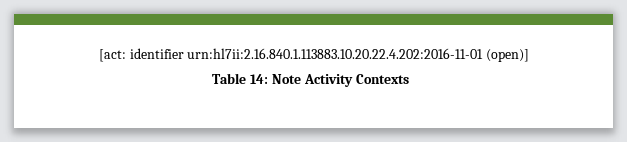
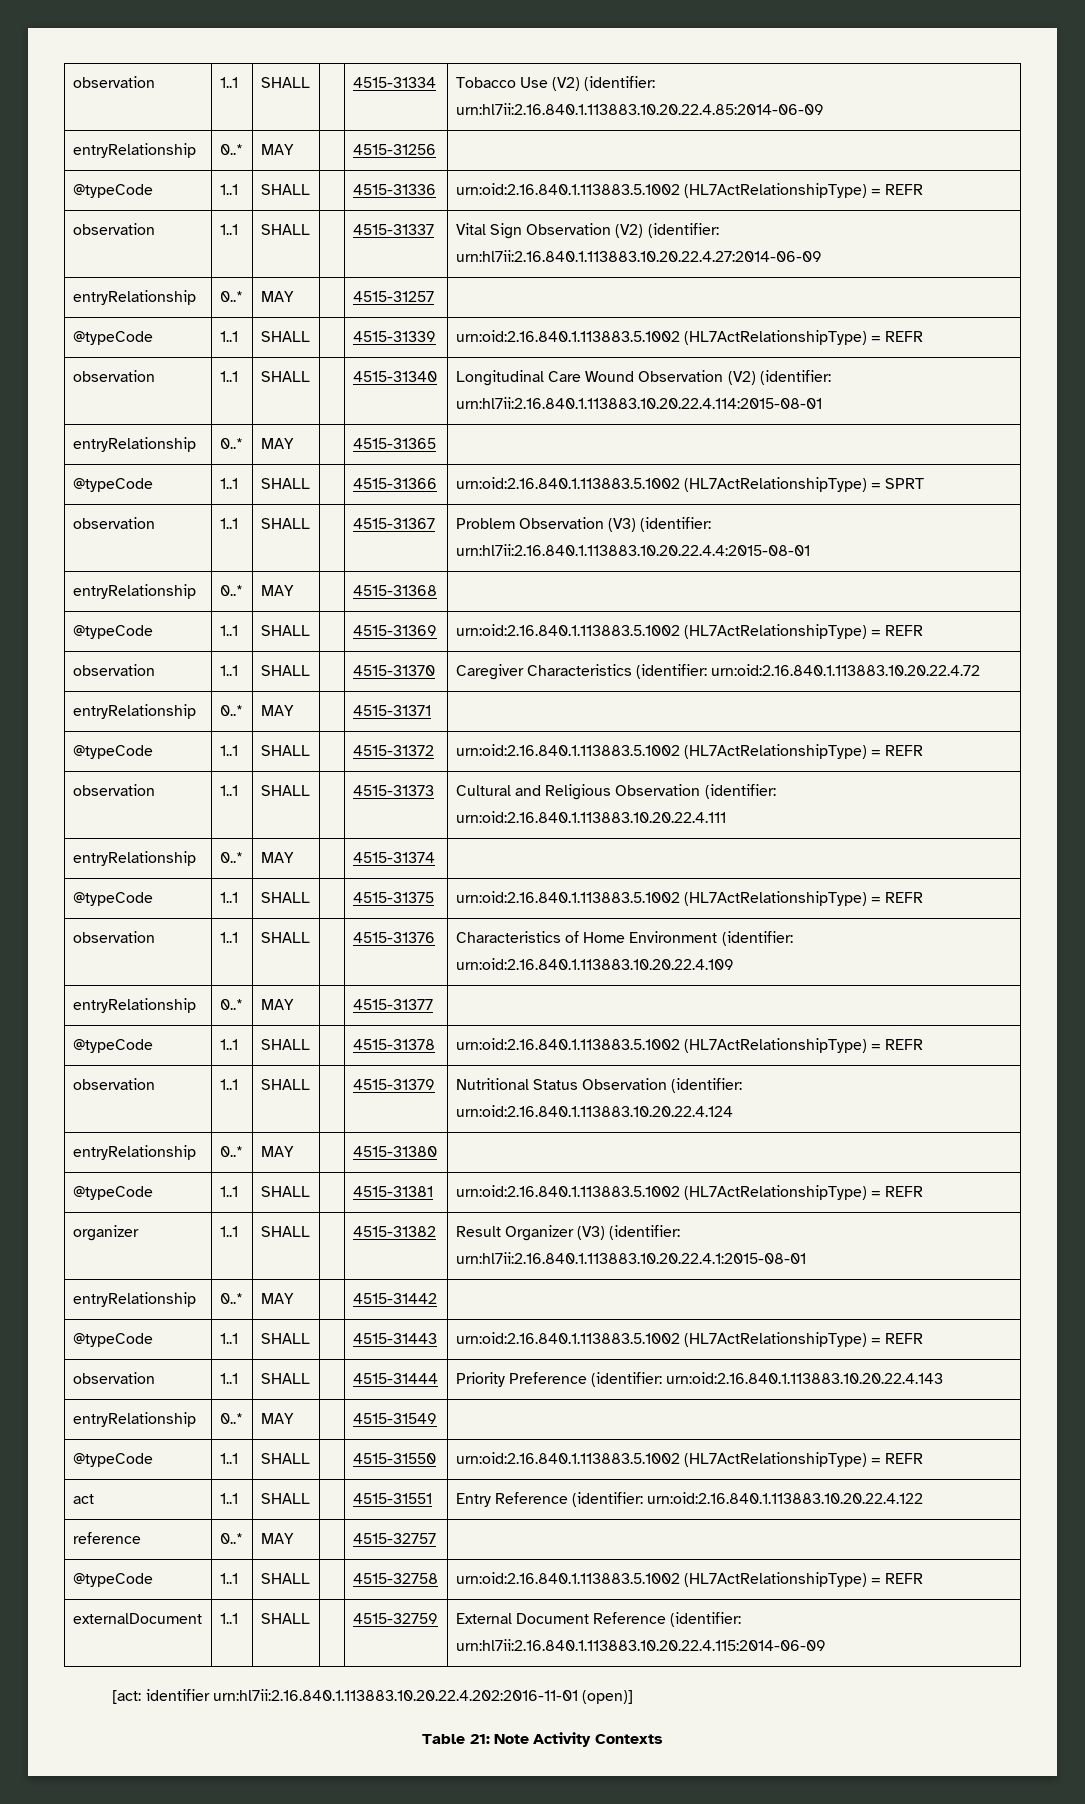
+ observation | 1..1 | SHALL | | 4515-31334 | Tobacco Use (V2) (identifier: urn:hl7ii:2.16.840.1.113883.10.20.22.4.85:2014-06-09
+ entryRelationship | 0..* | MAY | | 4515-31256 |
+ @typeCode | 1..1 | SHALL | | 4515-31336 | urn:oid:2.16.840.1.113883.5.1002 (HL7ActRelationshipType) = REFR
+ observation | 1..1 | SHALL | | 4515-31337 | Vital Sign Observation (V2) (identifier: urn:hl7ii:2.16.840.1.113883.10.20.22.4.27:2014-06-09
+ entryRelationship | 0..* | MAY | | 4515-31257 |
+ @typeCode | 1..1 | SHALL | | 4515-31339 | urn:oid:2.16.840.1.113883.5.1002 (HL7ActRelationshipType) = REFR
+ observation | 1..1 | SHALL | | 4515-31340 | Longitudinal Care Wound Observation (V2) (identifier: urn:hl7ii:2.16.840.1.113883.10.20.22.4.114:2015-08-01
+ entryRelationship | 0..* | MAY | | 4515-31365 |
+ @typeCode | 1..1 | SHALL | | 4515-31366 | urn:oid:2.16.840.1.113883.5.1002 (HL7ActRelationshipType) = SPRT
+ observation | 1..1 | SHALL | | 4515-31367 | Problem Observation (V3) (identifier: urn:hl7ii:2.16.840.1.113883.10.20.22.4.4:2015-08-01
+ entryRelationship | 0..* | MAY | | 4515-31368 |
+ @typeCode | 1..1 | SHALL | | 4515-31369 | urn:oid:2.16.840.1.113883.5.1002 (HL7ActRelationshipType) = REFR
+ observation | 1..1 | SHALL | | 4515-31370 | Caregiver Characteristics (identifier: urn:oid:2.16.840.1.113883.10.20.22.4.72
+ entryRelationship | 0..* | MAY | | 4515-31371 |
+ @typeCode | 1..1 | SHALL | | 4515-31372 | urn:oid:2.16.840.1.113883.5.1002 (HL7ActRelationshipType) = REFR
+ observation | 1..1 | SHALL | | 4515-31373 | Cultural and Religious Observation (identifier: urn:oid:2.16.840.1.113883.10.20.22.4.111
+ entryRelationship | 0..* | MAY | | 4515-31374 |
+ @typeCode | 1..1 | SHALL | | 4515-31375 | urn:oid:2.16.840.1.113883.5.1002 (HL7ActRelationshipType) = REFR
+ observation | 1..1 | SHALL | | 4515-31376 | Characteristics of Home Environment (identifier: urn:oid:2.16.840.1.113883.10.20.22.4.109
+ entryRelationship | 0..* | MAY | | 4515-31377 |
+ @typeCode | 1..1 | SHALL | | 4515-31378 | urn:oid:2.16.840.1.113883.5.1002 (HL7ActRelationshipType) = REFR
+ observation | 1..1 | SHALL | | 4515-31379 | Nutritional Status Observation (identifier: urn:oid:2.16.840.1.113883.10.20.22.4.124
+ entryRelationship | 0..* | MAY | | 4515-31380 |
+ @typeCode | 1..1 | SHALL | | 4515-31381 | urn:oid:2.16.840.1.113883.5.1002 (HL7ActRelationshipType) = REFR
+ organizer | 1..1 | SHALL | | 4515-31382 | Result Organizer (V3) (identifier: urn:hl7ii:2.16.840.1.113883.10.20.22.4.1:2015-08-01
+ entryRelationship | 0..* | MAY | | 4515-31442 |
+ @typeCode | 1..1 | SHALL | | 4515-31443 | urn:oid:2.16.840.1.113883.5.1002 (HL7ActRelationshipType) = REFR
+ observation | 1..1 | SHALL | | 4515-31444 | Priority Preference (identifier: urn:oid:2.16.840.1.113883.10.20.22.4.143
+ entryRelationship | 0..* | MAY | | 4515-31549 |
+ @typeCode | 1..1 | SHALL | | 4515-31550 | urn:oid:2.16.840.1.113883.5.1002 (HL7ActRelationshipType) = REFR
+ act | 1..1 | SHALL | | 4515-31551 | Entry Reference (identifier: urn:oid:2.16.840.1.113883.10.20.22.4.122
+ reference | 0..* | MAY | | 4515-32757 |
+ @typeCode | 1..1 | SHALL | | 4515-32758 | urn:oid:2.16.840.1.113883.5.1002 (HL7ActRelationshipType) = REFR
+ externalDocument | 1..1 | SHALL | | 4515-32759 | External Document Reference (identifier: urn:hl7ii:2.16.840.1.113883.10.20.22.4.115:2014-06-09
- Table 14: Note Activity Contexts
+ Table 21: Note Activity Contexts

